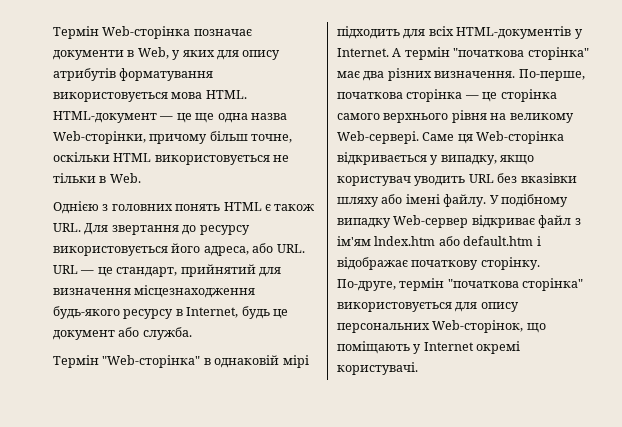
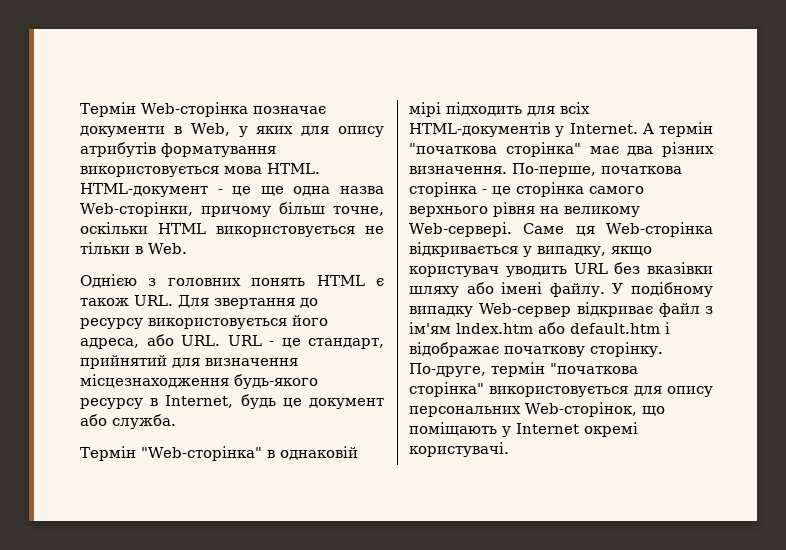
- HTML-документ — це ще одна назва Web-сторінки, причому більш точне, оскільки HTML використовується не тільки в Web.
+ HTML-документ - це ще одна назва Web-сторінки, причому більш точне, оскільки HTML використовується не тільки в Web.
- Однією з головних понять HTML є також URL. Для звертання до ресурсу використовується його адреса, або URL. URL — це стандарт, прийнятий для визначення місцезнаходження будь-якого ресурсу в Internet, будь це документ або служба.
+ Однією з головних понять HTML є також URL. Для звертання до ресурсу використовується його адреса, або URL. URL - це стандарт, прийнятий для визначення місцезнаходження будь-якого ресурсу в Internet, будь це документ або служба.
- По-перше, початкова сторінка — це сторінка самого верхнього рівня на великому Web-сервері.
+ По-перше, початкова сторінка - це сторінка самого верхнього рівня на великому Web-сервері.

